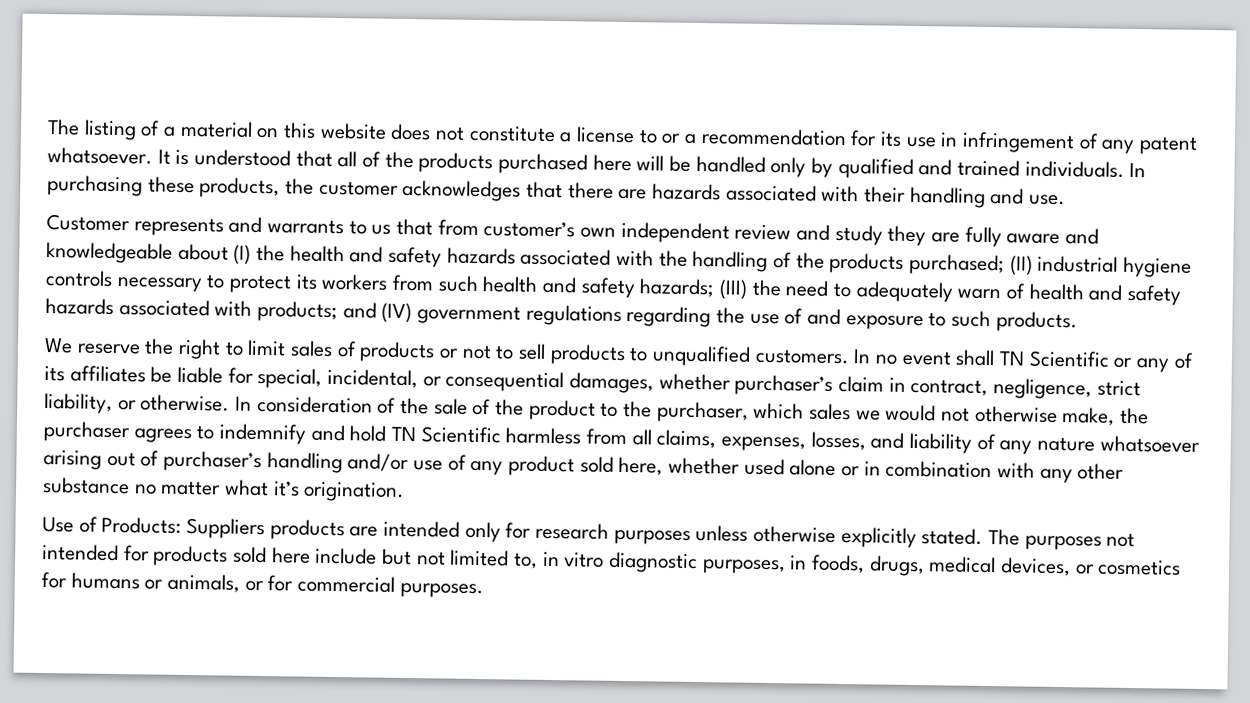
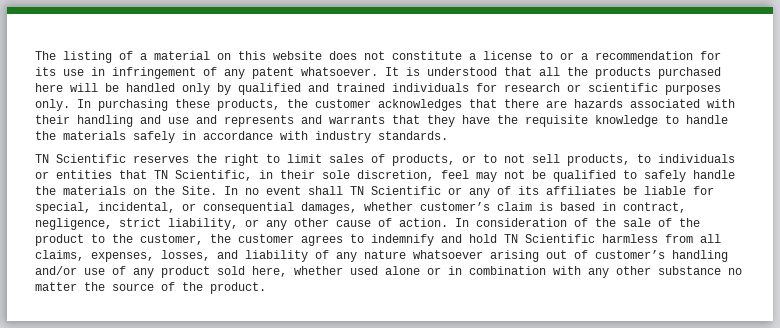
- It is understood that all of the products purchased here will be handled only by qualified and trained individuals.
+ It is understood that all the products purchased here will be handled only by qualified and trained individuals for research or scientific purposes only.
- In purchasing these products, the customer acknowledges that there are hazards associated with their handling and use.
- Customer represents and warrants to us that from customer’s own independent review and study they are fully aware and knowledgeable about (I) the health and safety hazards associated with the handling of the products purchased; (II) industrial hygiene controls necessary to protect its workers from such health and safety hazards; (III) the need to adequately warn of health and safety hazards associated with products; and (IV) government regulations regarding the use of and exposure to such products.
- We reserve the right to limit sales of products or not to sell products to unqualified customers.
+ In purchasing these products, the customer acknowledges that there are hazards associated with their handling and use and represents and warrants that they have the requisite knowledge to handle the materials safely in accordance with industry standards.
+ TN Scientific reserves the right to limit sales of products, or to not sell products, to individuals or entities that TN Scientific, in their sole discretion, feel may not be qualified to safely handle the materials on the Site.
- In no event shall TN Scientific or any of its affiliates be liable for special, incidental, or consequential damages, whether purchaser’s claim in contract, negligence, strict liability, or otherwise.
+ In no event shall TN Scientific or any of its affiliates be liable for special, incidental, or consequential damages, whether customer’s claim is based in contract, negligence, strict liability, or any other cause of action.
- In consideration of the sale of the product to the purchaser, which sales we would not otherwise make, the purchaser agrees to indemnify and hold TN Scientific harmless from all claims, expenses, losses, and liability of any nature whatsoever arising out of purchaser’s handling and/or use of any product sold here, whether used alone or in combination with any other substance no matter what it’s origination.
- Use of Products: Suppliers products are intended only for research purposes unless otherwise explicitly stated. The purposes not intended for products sold here include but not limited to, in vitro diagnostic purposes, in foods, drugs, medical devices, or cosmetics for humans or animals, or for commercial purposes.
+ In consideration of the sale of the product to the customer, the customer agrees to indemnify and hold TN Scientific harmless from all claims, expenses, losses, and liability of any nature whatsoever arising out of customer’s handling and/or use of any product sold here, whether used alone or in combination with any other substance no matter the source of the product.

